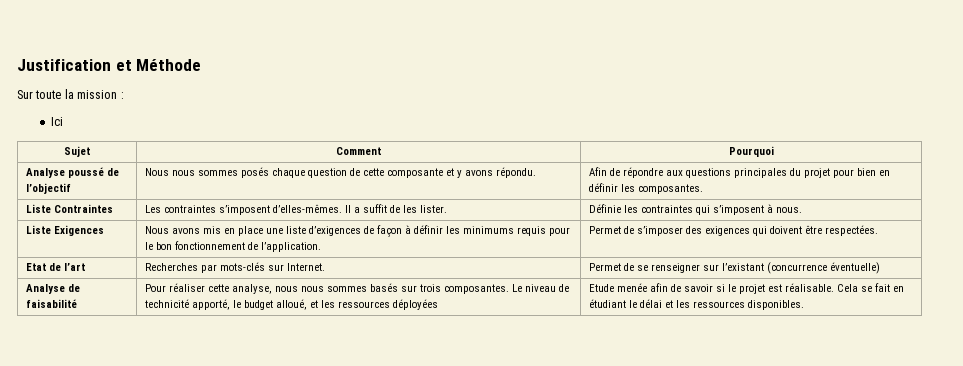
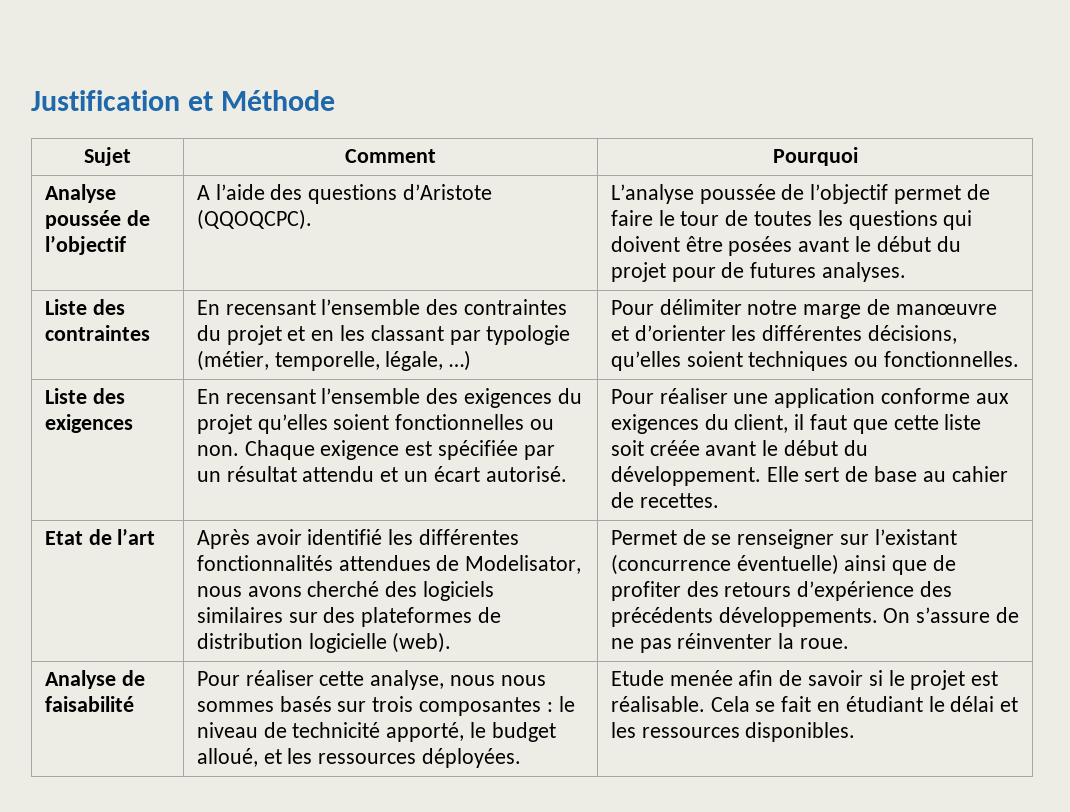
- Sur toute la mission :
- Ici
- Analyse poussé de l’objectif | Nous nous sommes posés chaque question de cette composante et y avons répondu. | Afin de répondre aux questions principales du projet pour bien en définir les composantes.
- Liste Contraintes | Les contraintes s’imposent d’elles-mêmes. Il a suffit de les lister. | Définie les contraintes qui s’imposent à nous.
- Liste Exigences | Nous avons mis en place une liste d’exigences de façon à définir les minimums requis pour le bon fonctionnement de l’application. | Permet de s’imposer des exigences qui doivent être respectées.
- Etat de l’art | Recherches par mots-clés sur Internet. | Permet de se renseigner sur l’existant (concurrence éventuelle)
+ Analyse poussée de l’objectif | A l’aide des questions d’Aristote (QQOQCPC). | L’analyse poussée de l’objectif permet de faire le tour de toutes les questions qui doivent être posées avant le début du projet pour de futures analyses.
+ Liste des contraintes | En recensant l’ensemble des contraintes du projet et en les classant par typologie (métier, temporelle, légale, …) | Pour délimiter notre marge de manœuvre et d’orienter les différentes décisions, qu’elles soient techniques ou fonctionnelles.
+ Liste des exigences | En recensant l’ensemble des exigences du projet qu’elles soient fonctionnelles ou non. Chaque exigence est spécifiée par un résultat attendu et un écart autorisé. | Pour réaliser une application conforme aux exigences du client, il faut que cette liste soit créée avant le début du développement. Elle sert de base au cahier de recettes.
+ Etat de l’art | Après avoir identifié les différentes fonctionnalités attendues de Modelisator, nous avons cherché des logiciels similaires sur des plateformes de distribution logicielle (web). | Permet de se renseigner sur l’existant (concurrence éventuelle) ainsi que de profiter des retours d’expérience des précédents développements. On s’assure de ne pas réinventer la roue.
- Pour réaliser cette analyse, nous nous sommes basés sur trois composantes. Le niveau de technicité apporté, le budget alloué, et les ressources déployées
+ Pour réaliser cette analyse, nous nous sommes basés sur trois composantes : le niveau de technicité apporté, le budget alloué, et les ressources déployées.

